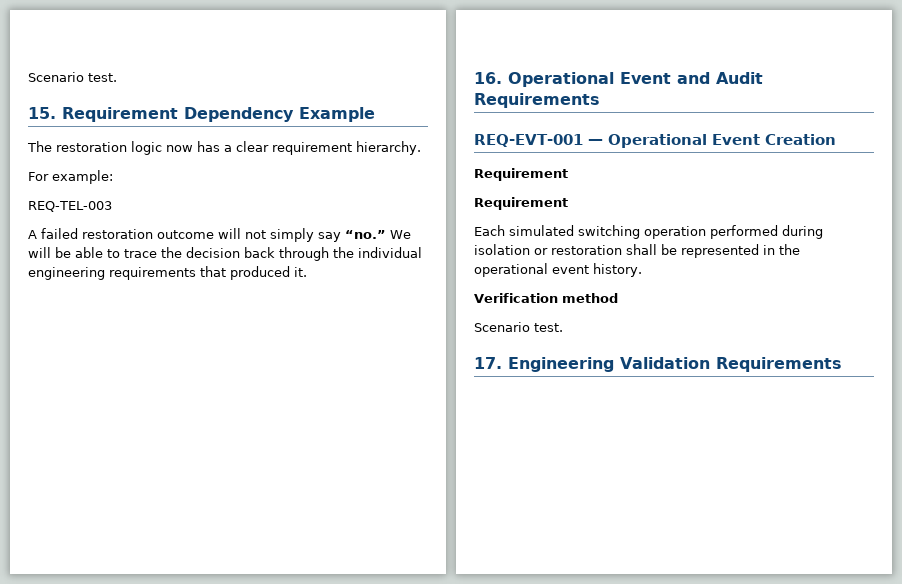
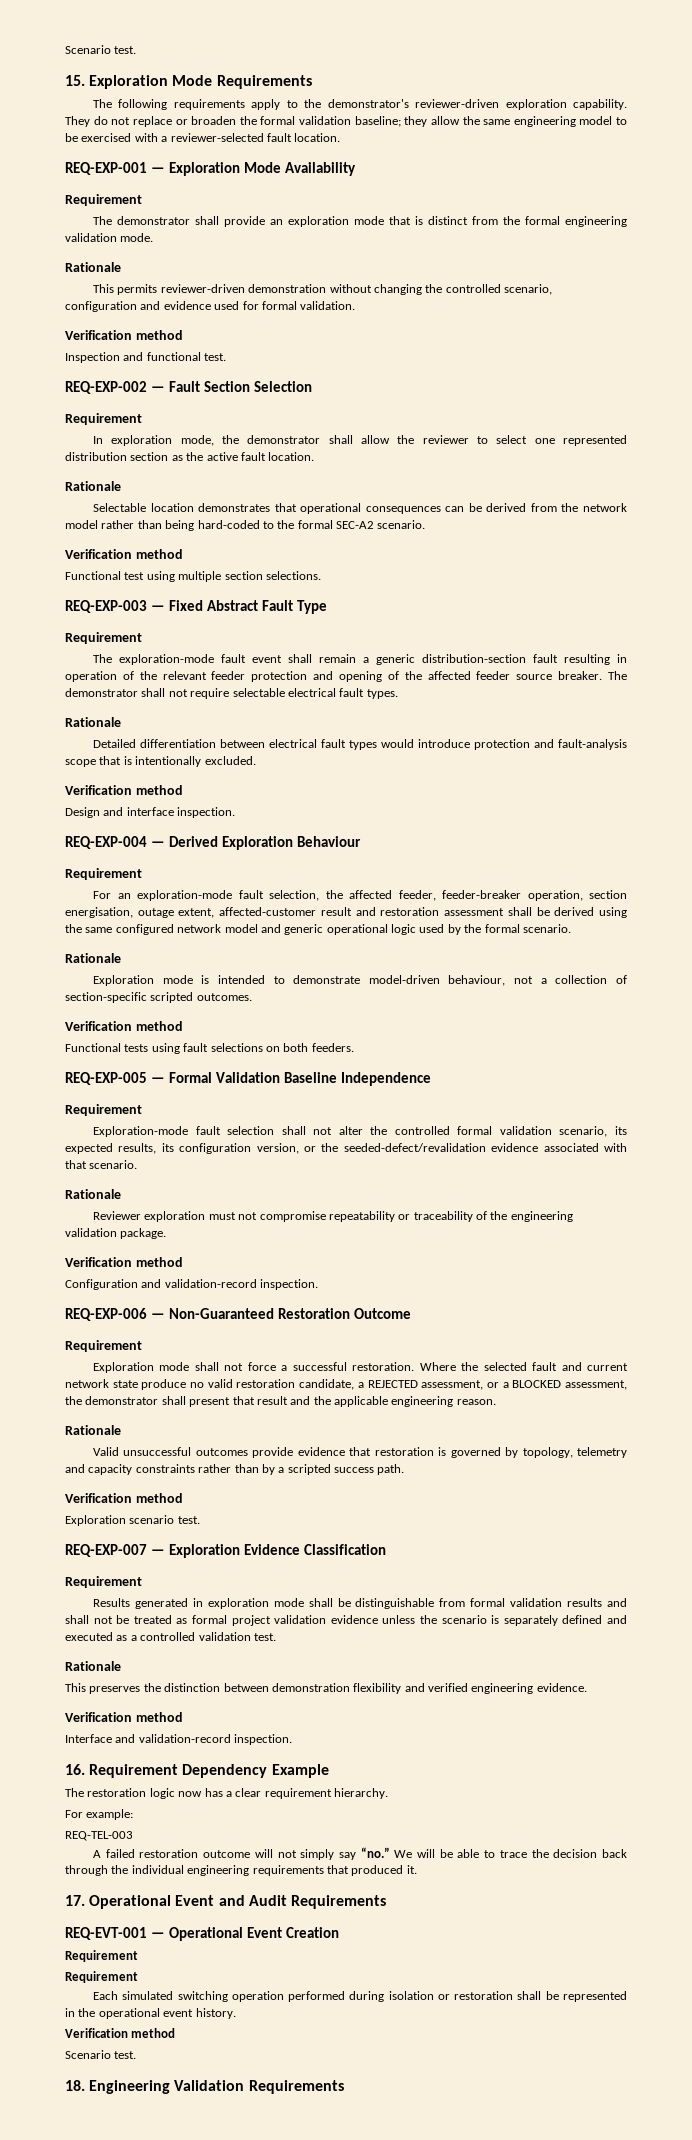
- 15. Requirement Dependency Example
+ 15. Exploration Mode Requirements
+ The following requirements apply to the demonstrator's reviewer-driven exploration capability. They do not replace or broaden the formal validation baseline; they allow the same engineering model to be exercised with a reviewer-selected fault location.
+ REQ-EXP-001 — Exploration Mode Availability
+ Requirement
+ The demonstrator shall provide an exploration mode that is distinct from the formal engineering validation mode.
+ Rationale
+ This permits reviewer-driven demonstration without changing the controlled scenario, configuration and evidence used for formal validation.
+ Verification method
+ Inspection and functional test.
+ REQ-EXP-002 — Fault Section Selection
+ Requirement
+ In exploration mode, the demonstrator shall allow the reviewer to select one represented distribution section as the active fault location.
+ Rationale
+ Selectable location demonstrates that operational consequences can be derived from the network model rather than being hard-coded to the formal SEC-A2 scenario.
+ Verification method
+ Functional test using multiple section selections.
+ REQ-EXP-003 — Fixed Abstract Fault Type
+ Requirement
+ The exploration-mode fault event shall remain a generic distribution-section fault resulting in operation of the relevant feeder protection and opening of the affected feeder source breaker. The demonstrator shall not require selectable electrical fault types.
+ Rationale
+ Detailed differentiation between electrical fault types would introduce protection and fault-analysis scope that is intentionally excluded.
+ Verification method
+ Design and interface inspection.
+ REQ-EXP-004 — Derived Exploration Behaviour
+ Requirement
+ For an exploration-mode fault selection, the affected feeder, feeder-breaker operation, section energisation, outage extent, affected-customer result and restoration assessment shall be derived using the same configured network model and generic operational logic used by the formal scenario.
+ Rationale
+ Exploration mode is intended to demonstrate model-driven behaviour, not a collection of section-specific scripted outcomes.
+ Verification method
+ Functional tests using fault selections on both feeders.
+ REQ-EXP-005 — Formal Validation Baseline Independence
+ Requirement
+ Exploration-mode fault selection shall not alter the controlled formal validation scenario, its expected results, its configuration version, or the seeded-defect/revalidation evidence associated with that scenario.
+ Rationale
+ Reviewer exploration must not compromise repeatability or traceability of the engineering validation package.
+ Verification method
+ Configuration and validation-record inspection.
+ REQ-EXP-006 — Non-Guaranteed Restoration Outcome
+ Requirement
+ Exploration mode shall not force a successful restoration. Where the selected fault and current network state produce no valid restoration candidate, a REJECTED assessment, or a BLOCKED assessment, the demonstrator shall present that result and the applicable engineering reason.
+ Rationale
+ Valid unsuccessful outcomes provide evidence that restoration is governed by topology, telemetry and capacity constraints rather than by a scripted success path.
+ Verification method
+ Exploration scenario test.
+ REQ-EXP-007 — Exploration Evidence Classification
+ Requirement
+ Results generated in exploration mode shall be distinguishable from formal validation results and shall not be treated as formal project validation evidence unless the scenario is separately defined and executed as a controlled validation test.
+ Rationale
+ This preserves the distinction between demonstration flexibility and verified engineering evidence.
+ Verification method
+ Interface and validation-record inspection.
+ 16. Requirement Dependency Example
- 16. Operational Event and Audit Requirements
+ 17. Operational Event and Audit Requirements
- 17. Engineering Validation Requirements
+ 18. Engineering Validation Requirements

